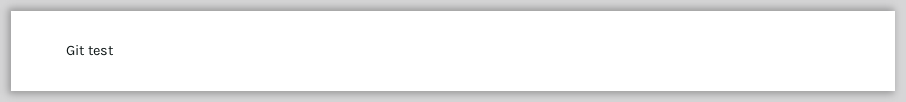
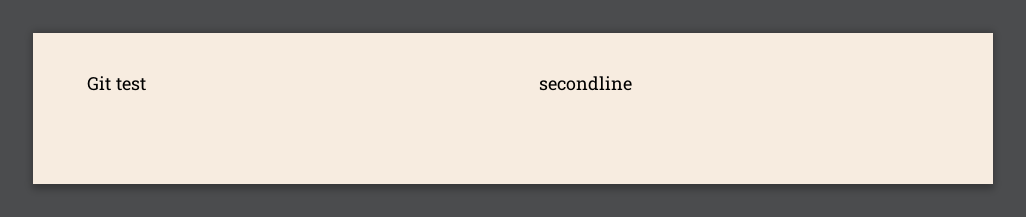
+ secondline

